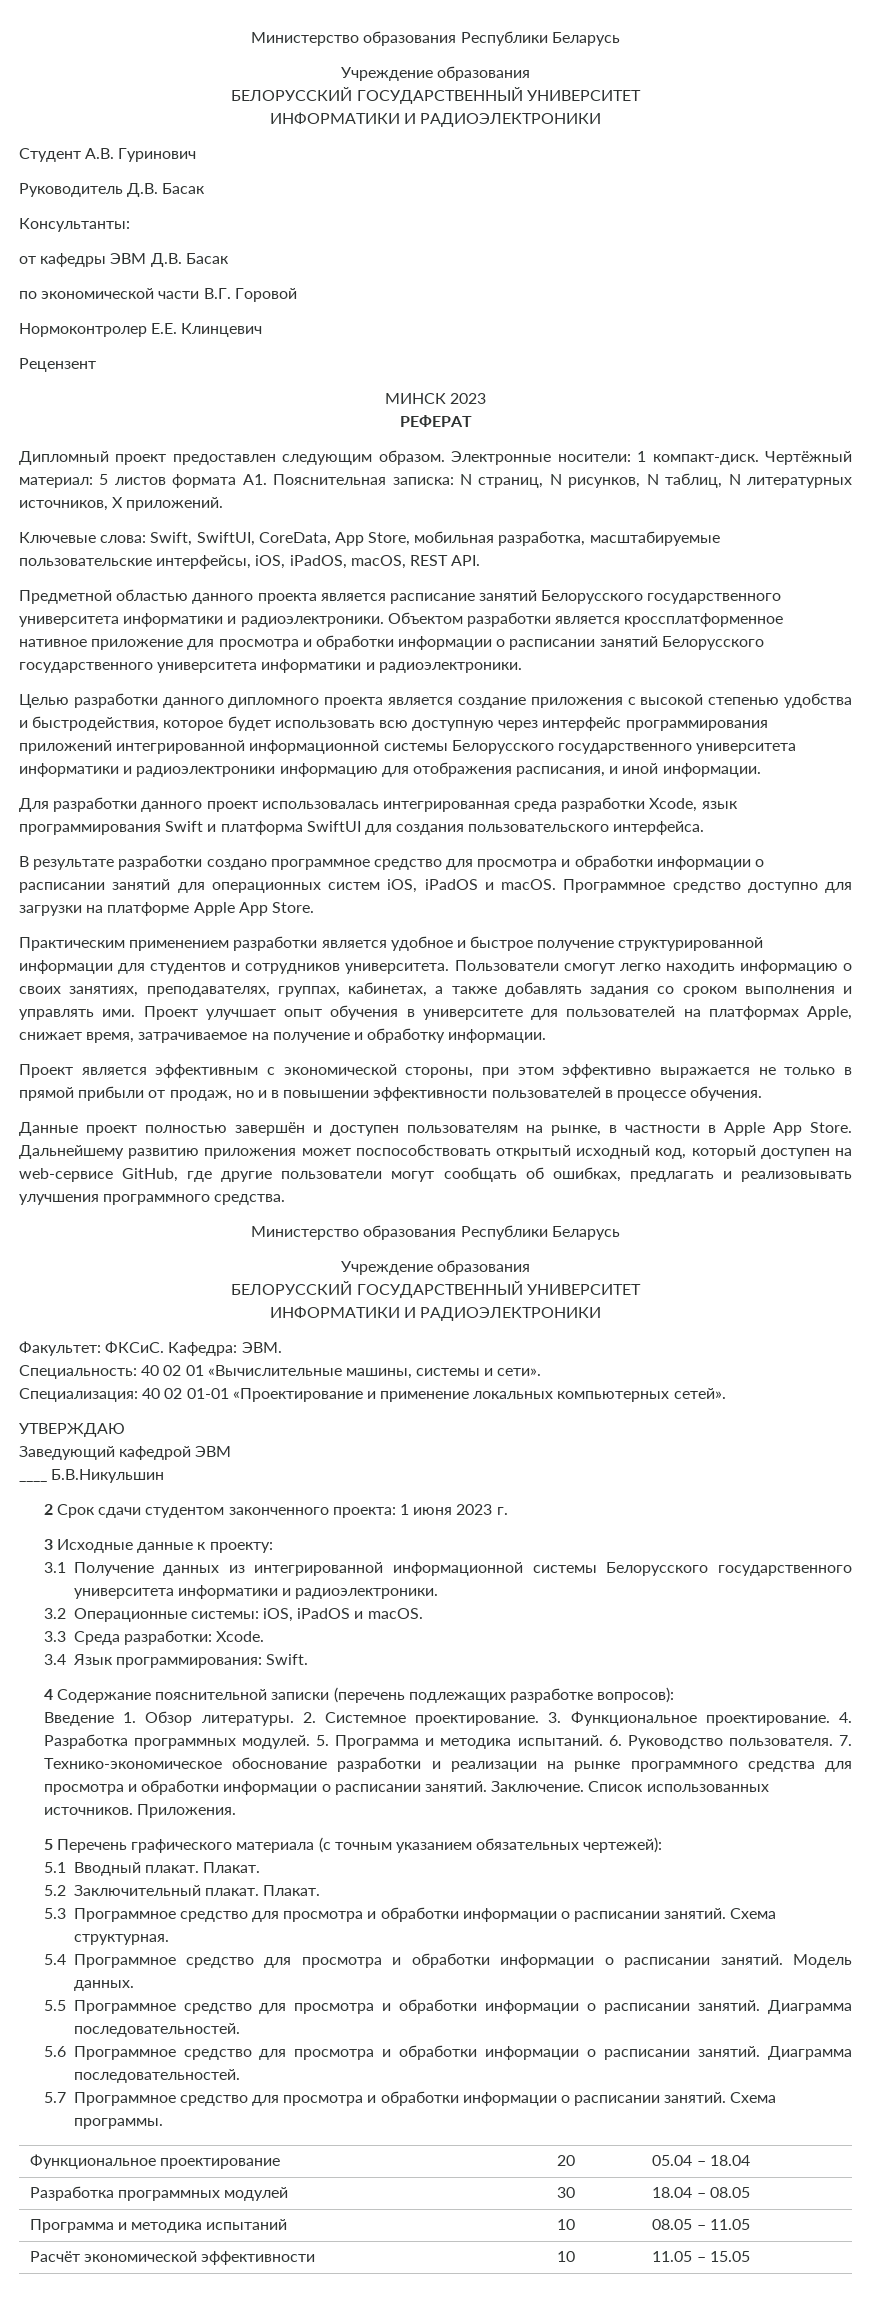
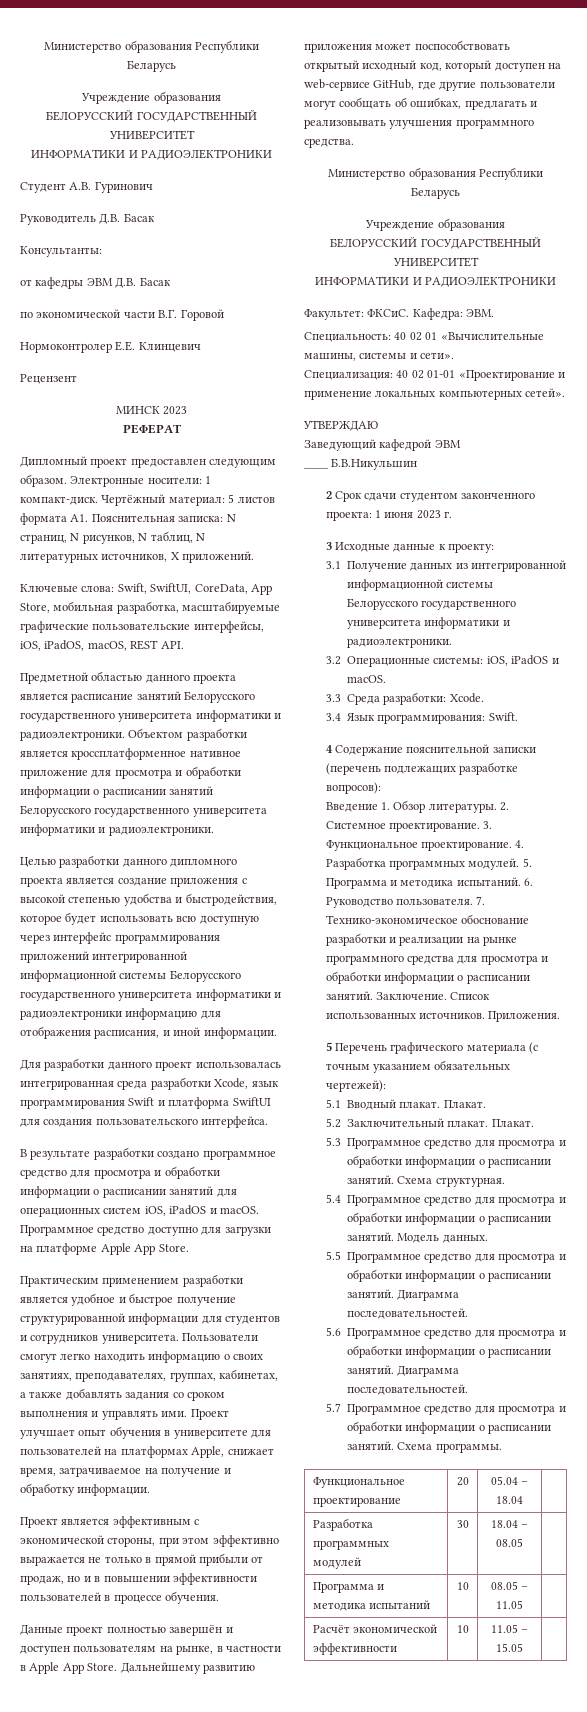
- Ключевые слова: Swift, SwiftUI, CoreData, App Store, мобильная разработка, масштабируемые пользовательские интерфейсы, iOS, iPadOS, macOS, REST API.
+ Ключевые слова: Swift, SwiftUI, CoreData, App Store, мобильная разработка, масштабируемые графические пользовательские интерфейсы, iOS, iPadOS, macOS, REST API.

